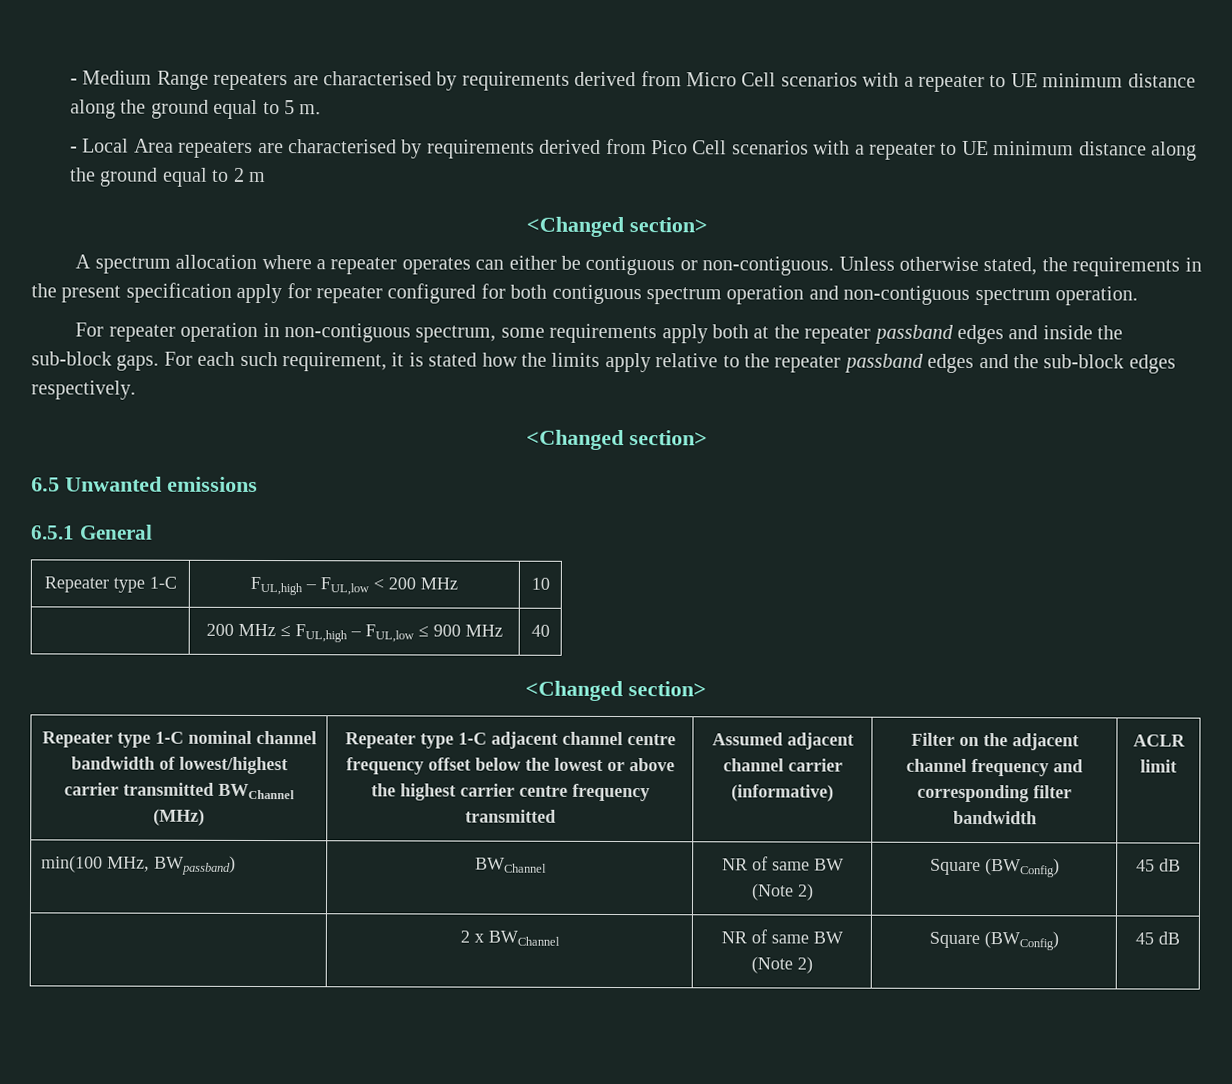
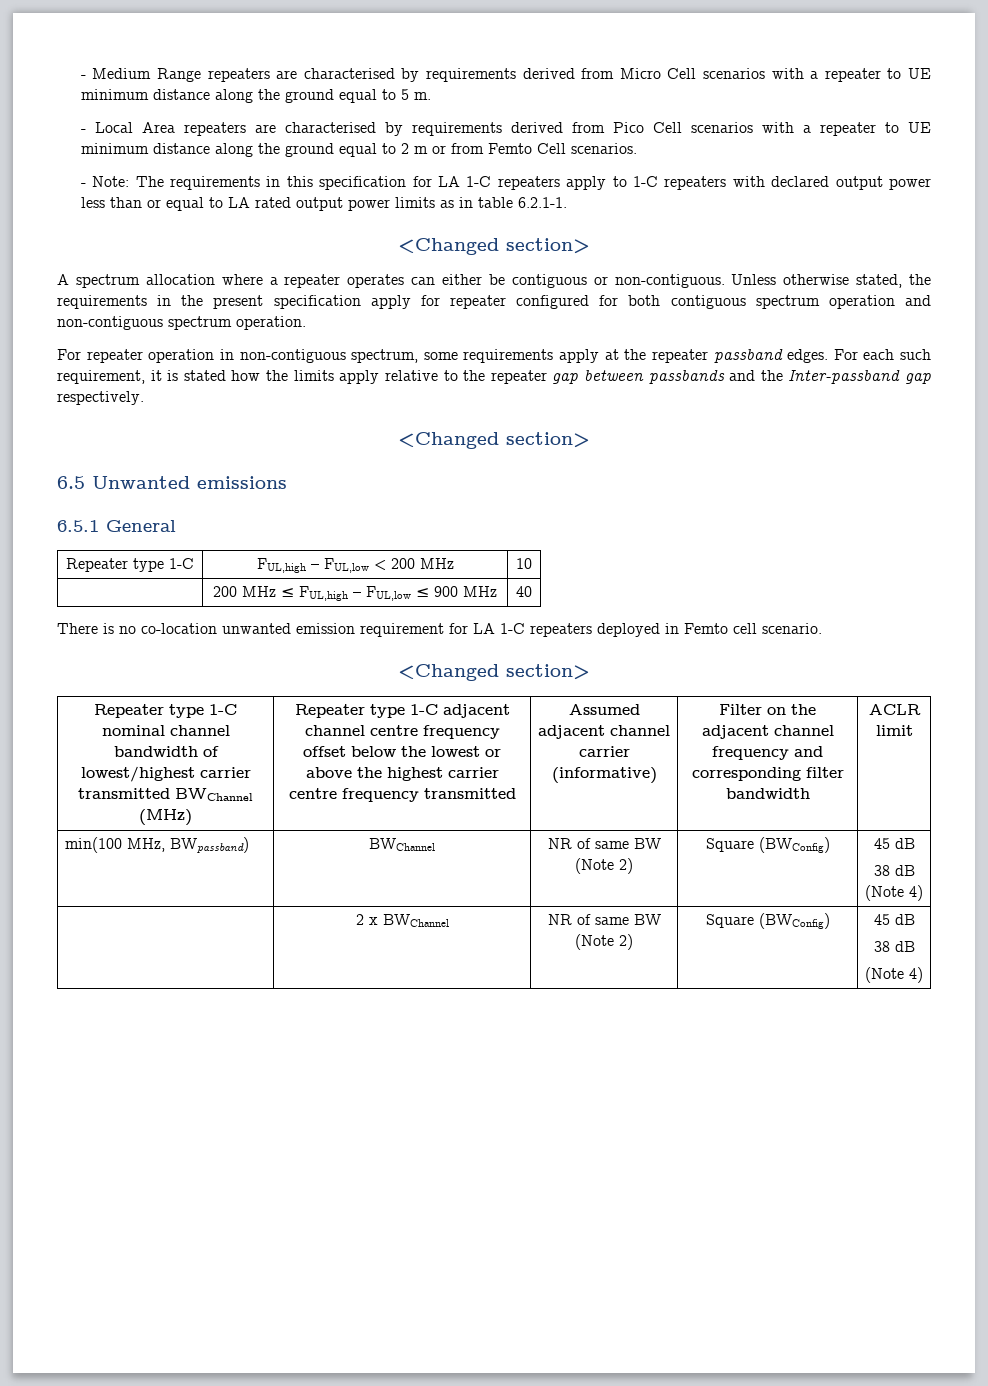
- - Local Area repeaters are characterised by requirements derived from Pico Cell scenarios with a repeater to UE minimum distance along the ground equal to 2 m
+ - Local Area repeaters are characterised by requirements derived from Pico Cell scenarios with a repeater to UE minimum distance along the ground equal to 2 m or from Femto Cell scenarios.
+ - Note: The requirements in this specification for LA 1-C repeaters apply to 1-C repeaters with declared output power less than or equal to LA rated output power limits as in table 6.2.1-1.
- For repeater operation in non-contiguous spectrum, some requirements apply both at the repeater passband edges and inside the sub-block gaps.
+ For repeater operation in non-contiguous spectrum, some requirements apply at the repeater passband edges.
- For each such requirement, it is stated how the limits apply relative to the repeater passband edges and the sub-block edges respectively.
+ For each such requirement, it is stated how the limits apply relative to the repeater gap between passbands and the Inter-passband gap respectively.
+ There is no co-location unwanted emission requirement for LA 1-C repeaters deployed in Femto cell scenario.
  min(100 MHz, BWpassband) | BWChannel | NR of same BW (Note 2) | Square (BWConfig) | 45 dB
+ 38 dB (Note 4)
  | 2 x BWChannel | NR of same BW (Note 2) | Square (BWConfig) | 45 dB
+ 38 dB
+ (Note 4)

